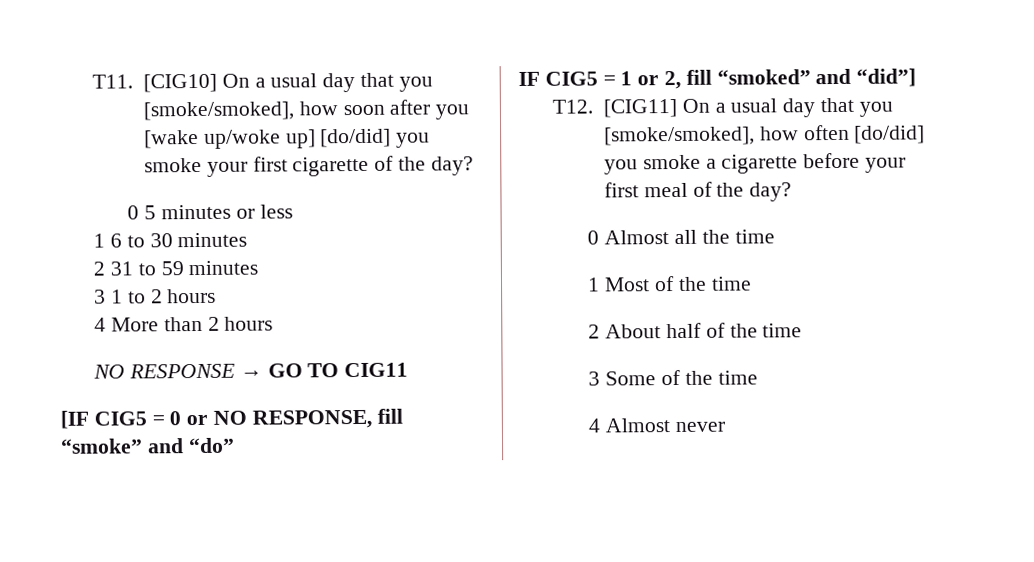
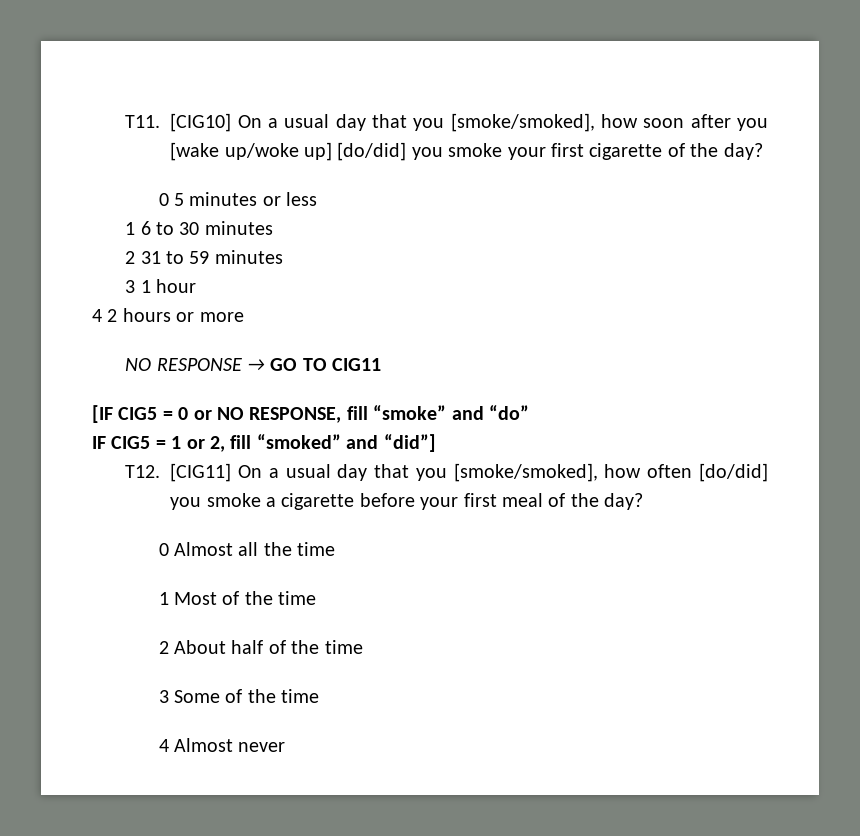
- 3 1 to 2 hours
- 4 More than 2 hours
+ 3 1 hour
+ 4 2 hours or more

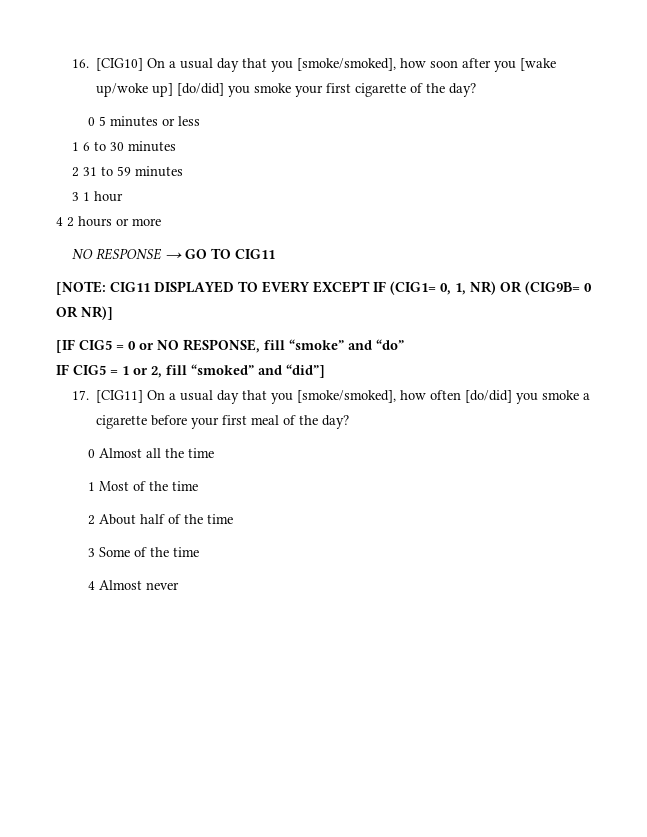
- T11. [CIG10] On a usual day that you [smoke/smoked], how soon after you [wake up/woke up] [do/did] you smoke your first cigarette of the day?
+ 16. [CIG10] On a usual day that you [smoke/smoked], how soon after you [wake up/woke up] [do/did] you smoke your first cigarette of the day?
+ [NOTE: CIG11 DISPLAYED TO EVERY EXCEPT IF (CIG1= 0, 1, NR) OR (CIG9B= 0 OR NR)]
- T12. [CIG11] On a usual day that you [smoke/smoked], how often [do/did] you smoke a cigarette before your first meal of the day?
+ 17. [CIG11] On a usual day that you [smoke/smoked], how often [do/did] you smoke a cigarette before your first meal of the day?

